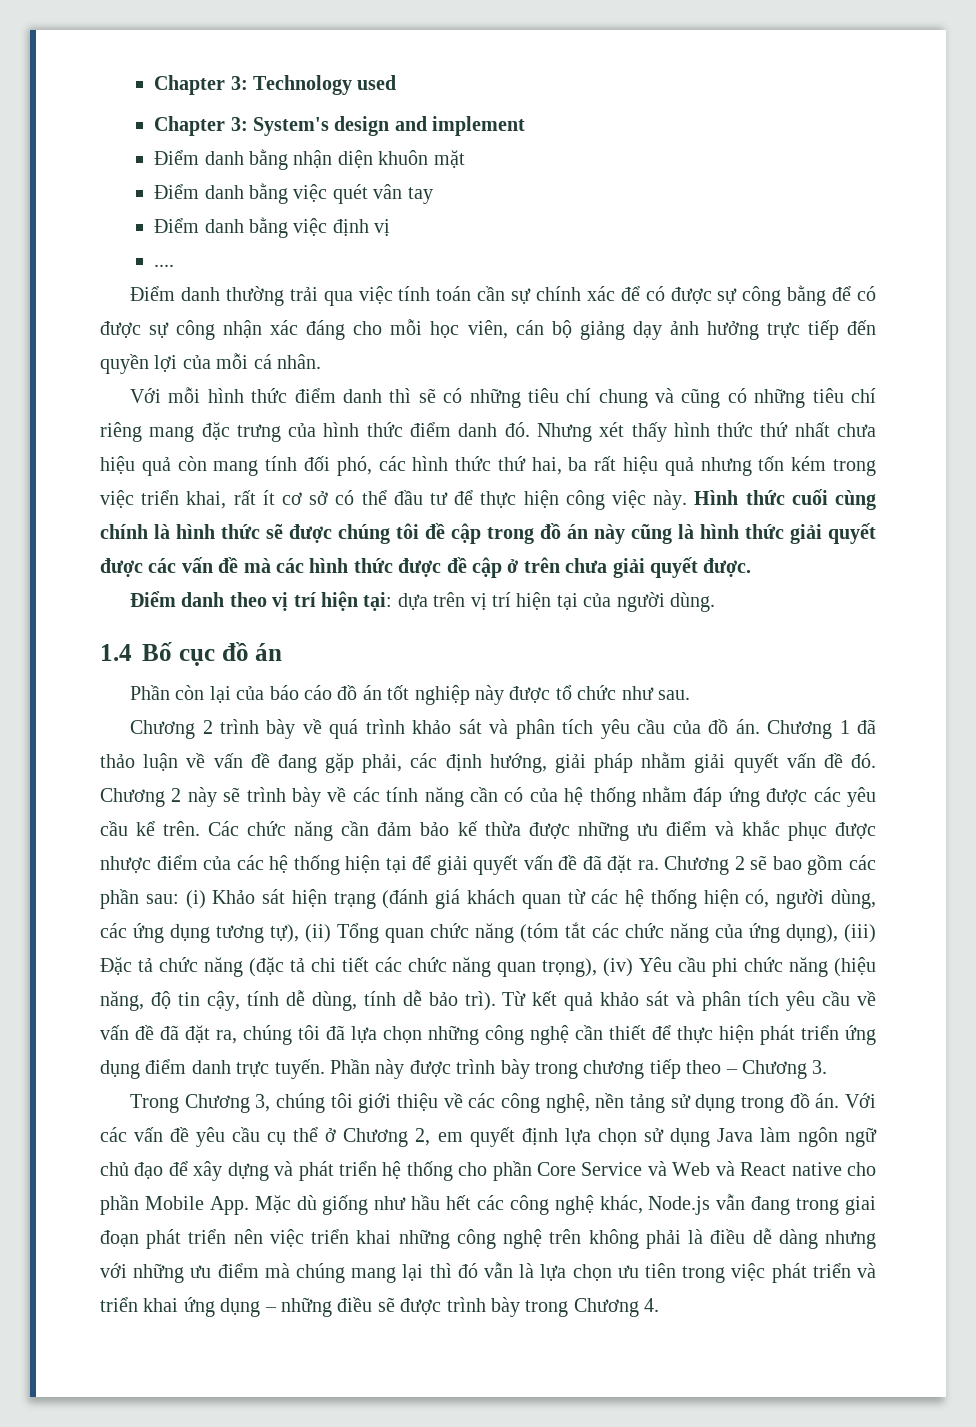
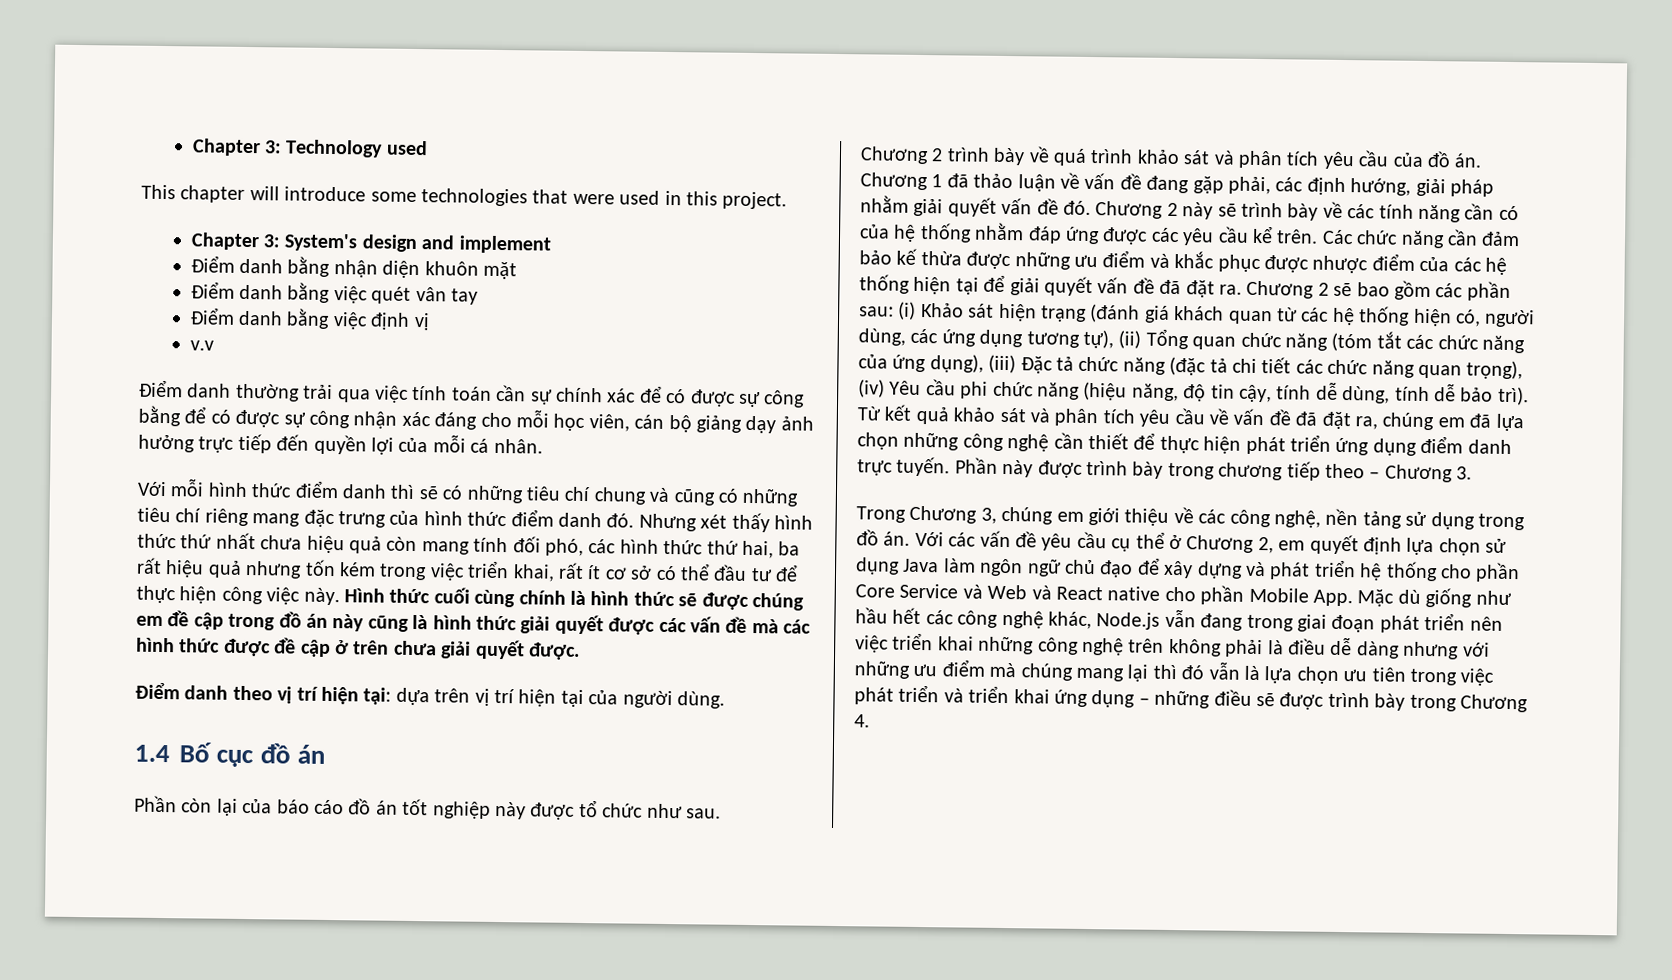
+ This chapter will introduce some technologies that were used in this project.
- ....
+ v.v
- Hình thức cuối cùng chính là hình thức sẽ được chúng tôi đề cập trong đồ án này cũng là hình thức giải quyết được các vấn đề mà các hình thức được đề cập ở trên chưa giải quyết được.
+ Hình thức cuối cùng chính là hình thức sẽ được chúng em đề cập trong đồ án này cũng là hình thức giải quyết được các vấn đề mà các hình thức được đề cập ở trên chưa giải quyết được.
- Từ kết quả khảo sát và phân tích yêu cầu về vấn đề đã đặt ra, chúng tôi đã lựa chọn những công nghệ cần thiết để thực hiện phát triển ứng dụng điểm danh trực tuyến.
+ Từ kết quả khảo sát và phân tích yêu cầu về vấn đề đã đặt ra, chúng em đã lựa chọn những công nghệ cần thiết để thực hiện phát triển ứng dụng điểm danh trực tuyến.
- Trong Chương 3, chúng tôi giới thiệu về các công nghệ, nền tảng sử dụng trong đồ án.
+ Trong Chương 3, chúng em giới thiệu về các công nghệ, nền tảng sử dụng trong đồ án.

